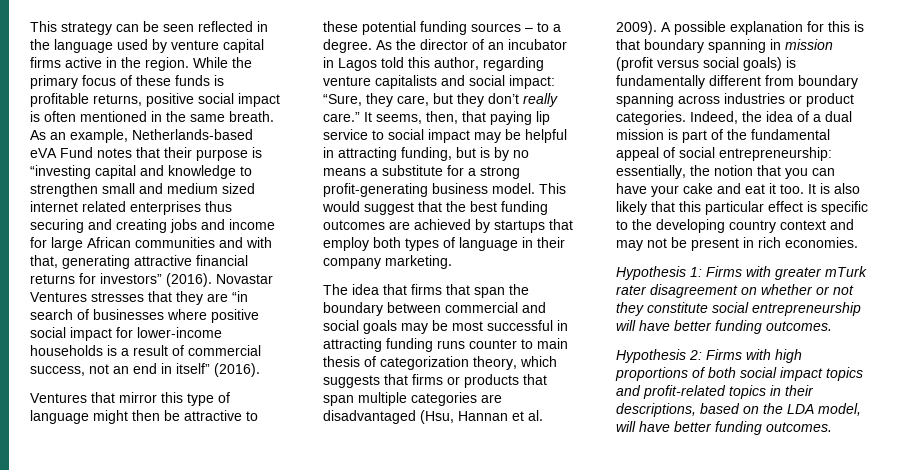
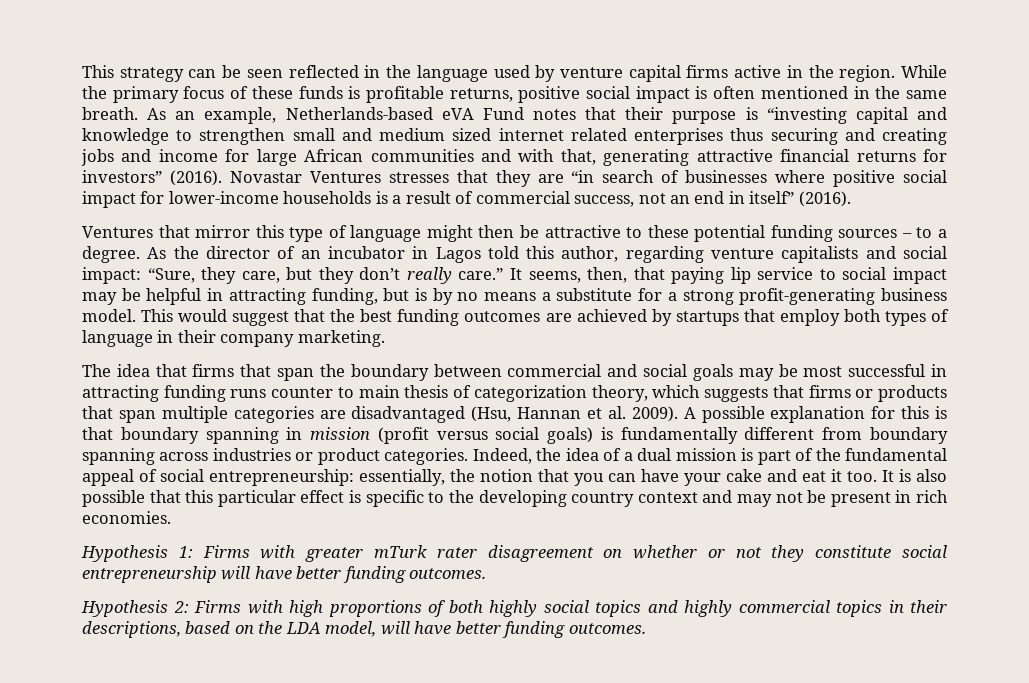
- It is also likely that this particular effect is specific to the developing country context and may not be present in rich economies.
+ It is also possible that this particular effect is specific to the developing country context and may not be present in rich economies.
- Hypothesis 2: Firms with high proportions of both social impact topics and profit-related topics in their descriptions, based on the LDA model, will have better funding outcomes.
+ Hypothesis 2: Firms with high proportions of both highly social topics and highly commercial topics in their descriptions, based on the LDA model, will have better funding outcomes.

